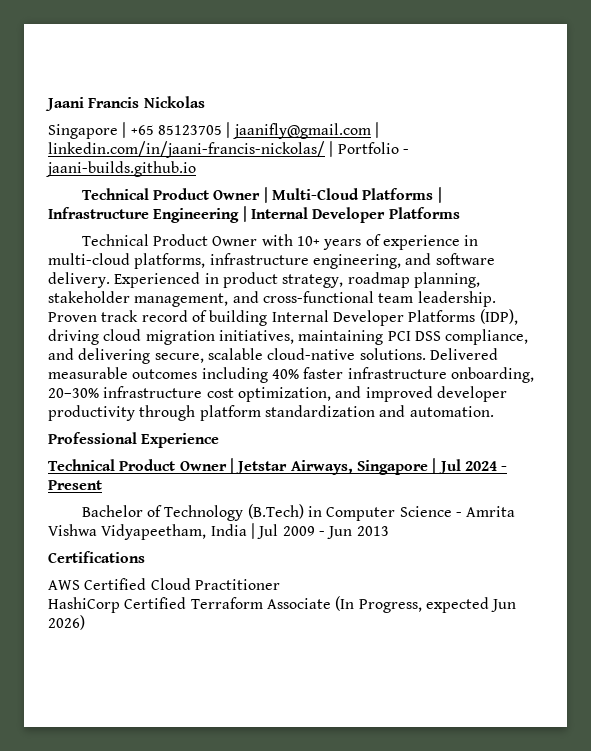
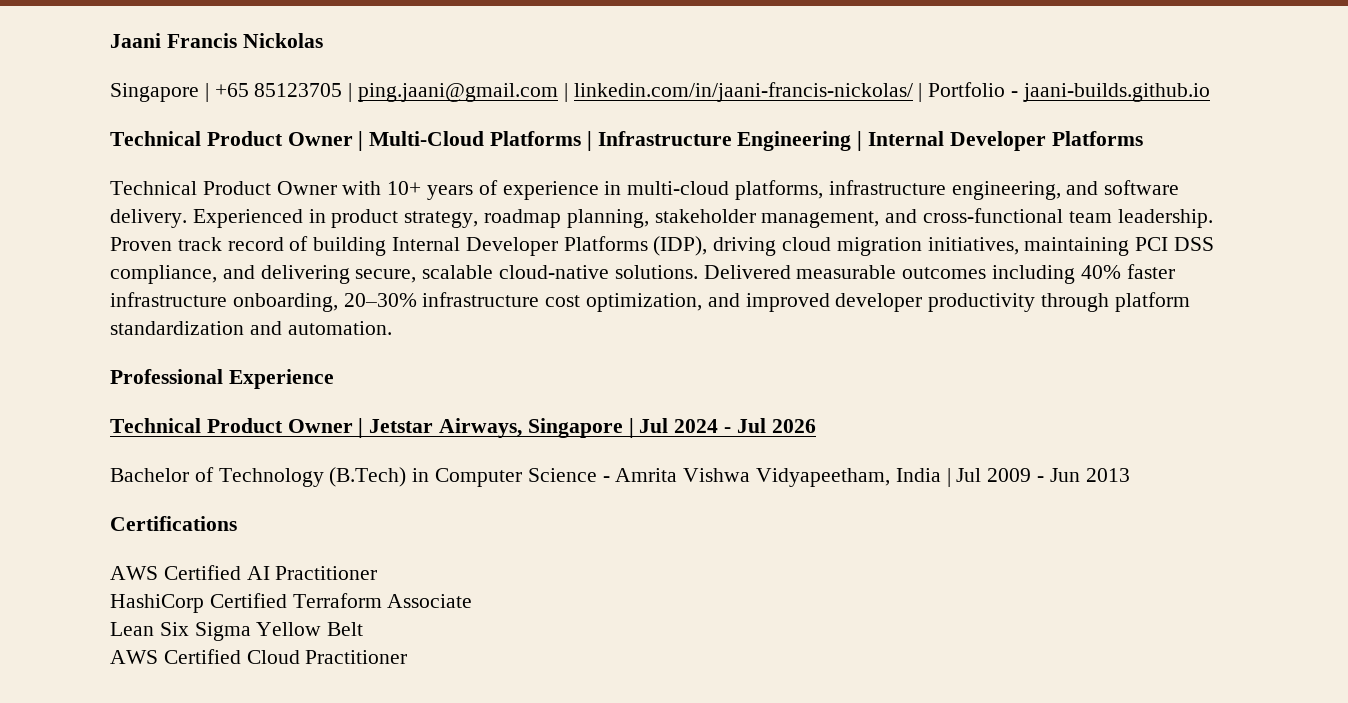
- Singapore | +65 85123705 | jaanifly@gmail.com | linkedin.com/in/jaani-francis-nickolas/ | Portfolio - jaani-builds.github.io
+ Singapore | +65 85123705 | ping.jaani@gmail.com | linkedin.com/in/jaani-francis-nickolas/ | Portfolio - jaani-builds.github.io
- Technical Product Owner | Jetstar Airways, Singapore | Jul 2024 - Present
+ Technical Product Owner | Jetstar Airways, Singapore | Jul 2024 - Jul 2026
- AWS Certified Cloud Practitioner
+ AWS Certified AI Practitioner
- HashiCorp Certified Terraform Associate (In Progress, expected Jun 2026)
+ HashiCorp Certified Terraform Associate
+ Lean Six Sigma Yellow Belt
+ AWS Certified Cloud Practitioner

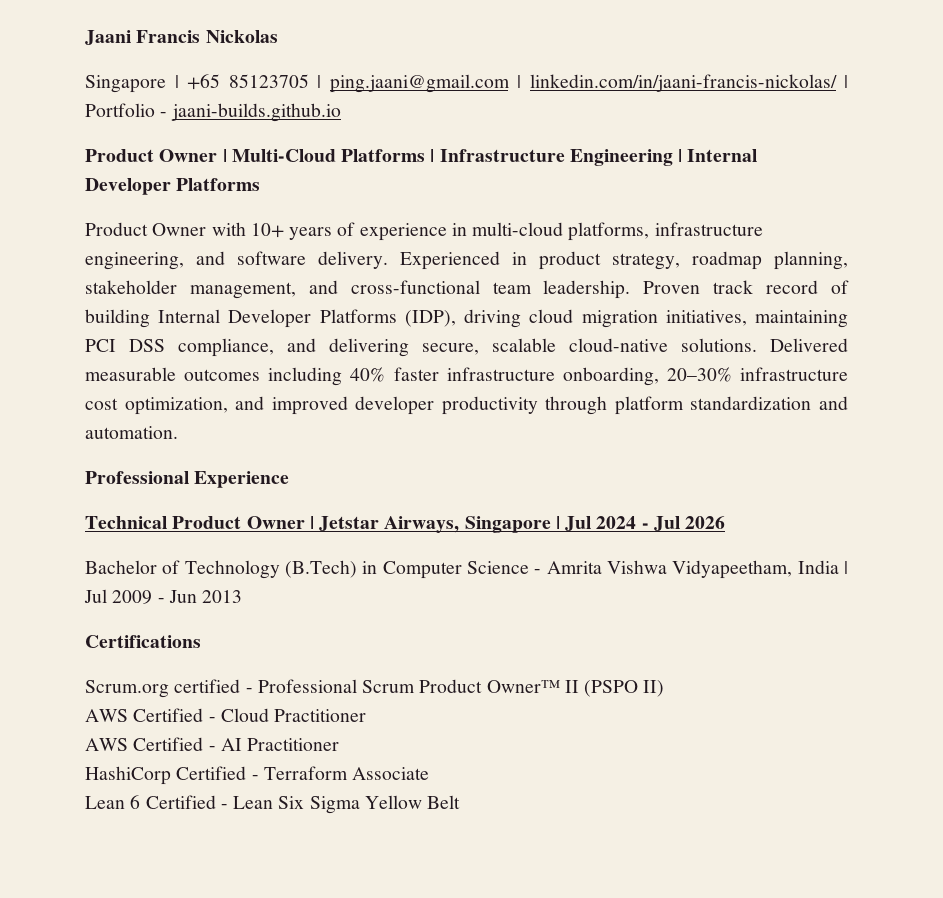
- Technical Product Owner | Multi-Cloud Platforms | Infrastructure Engineering | Internal Developer Platforms
+ Product Owner | Multi-Cloud Platforms | Infrastructure Engineering | Internal Developer Platforms
- Technical Product Owner with 10+ years of experience in multi-cloud platforms, infrastructure engineering, and software delivery.
+ Product Owner with 10+ years of experience in multi-cloud platforms, infrastructure engineering, and software delivery.
- AWS Certified AI Practitioner
+ Scrum.org certified - Professional Scrum Product Owner™ II (PSPO II)
+ AWS Certified - Cloud Practitioner
+ AWS Certified - AI Practitioner
- HashiCorp Certified Terraform Associate
+ HashiCorp Certified - Terraform Associate
- Lean Six Sigma Yellow Belt
+ Lean 6 Certified - Lean Six Sigma Yellow Belt
- AWS Certified Cloud Practitioner

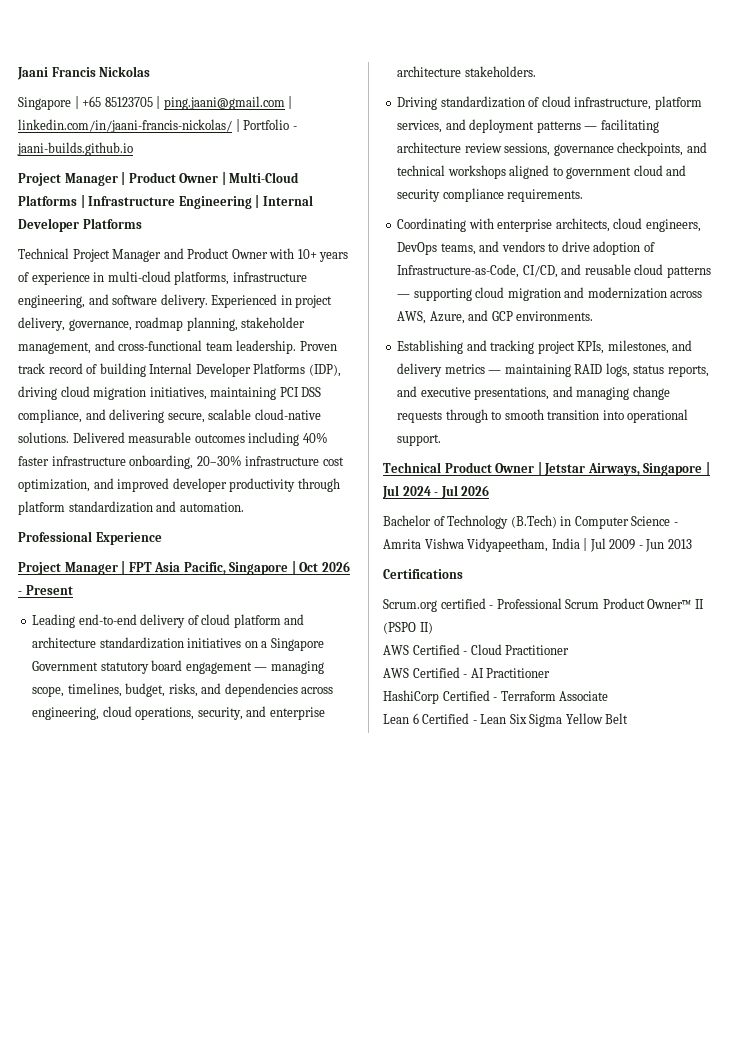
- Product Owner | Multi-Cloud Platforms | Infrastructure Engineering | Internal Developer Platforms
+ Project Manager | Product Owner | Multi-Cloud Platforms | Infrastructure Engineering | Internal Developer Platforms
- Product Owner with 10+ years of experience in multi-cloud platforms, infrastructure engineering, and software delivery.
+ Technical Project Manager and Product Owner with 10+ years of experience in multi-cloud platforms, infrastructure engineering, and software delivery.
- Experienced in product strategy, roadmap planning, stakeholder management, and cross-functional team leadership.
+ Experienced in project delivery, governance, roadmap planning, stakeholder management, and cross-functional team leadership.
+ Project Manager | FPT Asia Pacific, Singapore | Oct 2026 - Present
+ Leading end-to-end delivery of cloud platform and architecture standardization initiatives on a Singapore Government statutory board engagement — managing scope, timelines, budget, risks, and dependencies across engineering, cloud operations, security, and enterprise architecture stakeholders.
+ Driving standardization of cloud infrastructure, platform services, and deployment patterns — facilitating architecture review sessions, governance checkpoints, and technical workshops aligned to government cloud and security compliance requirements.
+ Coordinating with enterprise architects, cloud engineers, DevOps teams, and vendors to drive adoption of Infrastructure-as-Code, CI/CD, and reusable cloud patterns — supporting cloud migration and modernization across AWS, Azure, and GCP environments.
+ Establishing and tracking project KPIs, milestones, and delivery metrics — maintaining RAID logs, status reports, and executive presentations, and managing change requests through to smooth transition into operational support.

